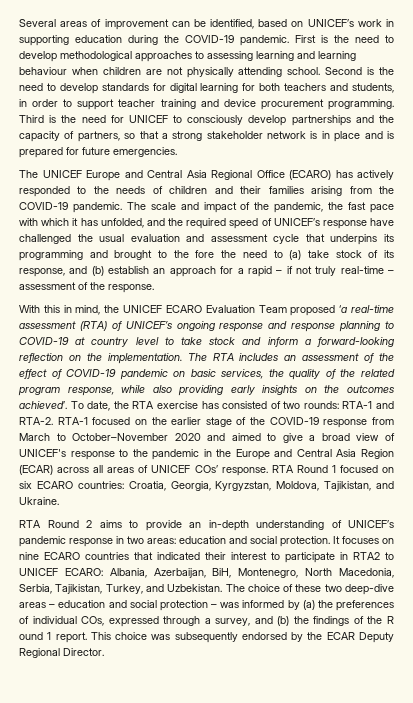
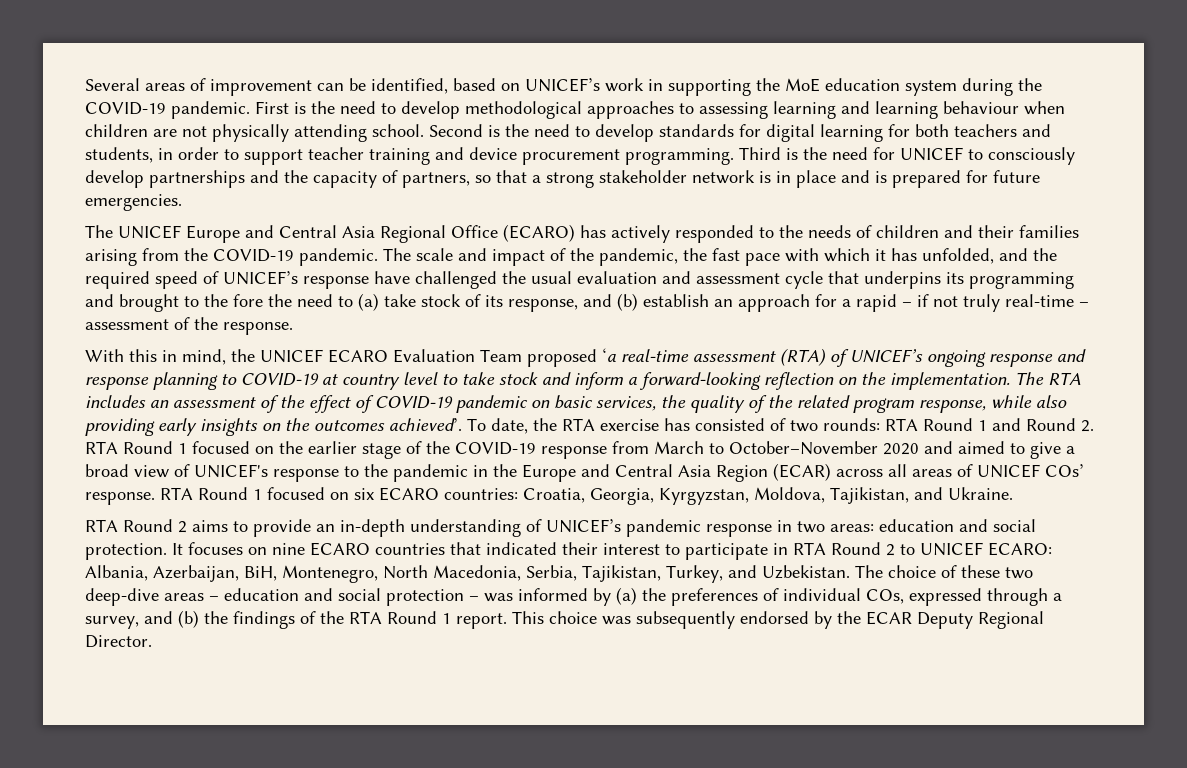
- Several areas of improvement can be identified, based on UNICEF’s work in supporting education during the COVID-19 pandemic.
+ Several areas of improvement can be identified, based on UNICEF’s work in supporting the MoE education system during the COVID-19 pandemic.
- To date, the RTA exercise has consisted of two rounds: RTA-1 and RTA-2. RTA-1 focused on the earlier stage of the COVID-19 response from March to October–November 2020 and aimed to give a broad view of UNICEF's response to the pandemic in the Europe and Central Asia Region (ECAR) across all areas of UNICEF COs’ response.
+ To date, the RTA exercise has consisted of two rounds: RTA Round 1 and Round 2. RTA Round 1 focused on the earlier stage of the COVID-19 response from March to October–November 2020 and aimed to give a broad view of UNICEF's response to the pandemic in the Europe and Central Asia Region (ECAR) across all areas of UNICEF COs’ response.
- It focuses on nine ECARO countries that indicated their interest to participate in RTA2 to UNICEF ECARO: Albania, Azerbaijan, BiH, Montenegro, North Macedonia, Serbia, Tajikistan, Turkey, and Uzbekistan.
+ It focuses on nine ECARO countries that indicated their interest to participate in RTA Round 2 to UNICEF ECARO: Albania, Azerbaijan, BiH, Montenegro, North Macedonia, Serbia, Tajikistan, Turkey, and Uzbekistan.
- The choice of these two deep-dive areas – education and social protection – was informed by (a) the preferences of individual COs, expressed through a survey, and (b) the findings of the R ound 1 report.
+ The choice of these two deep-dive areas – education and social protection – was informed by (a) the preferences of individual COs, expressed through a survey, and (b) the findings of the RTA Round 1 report.

